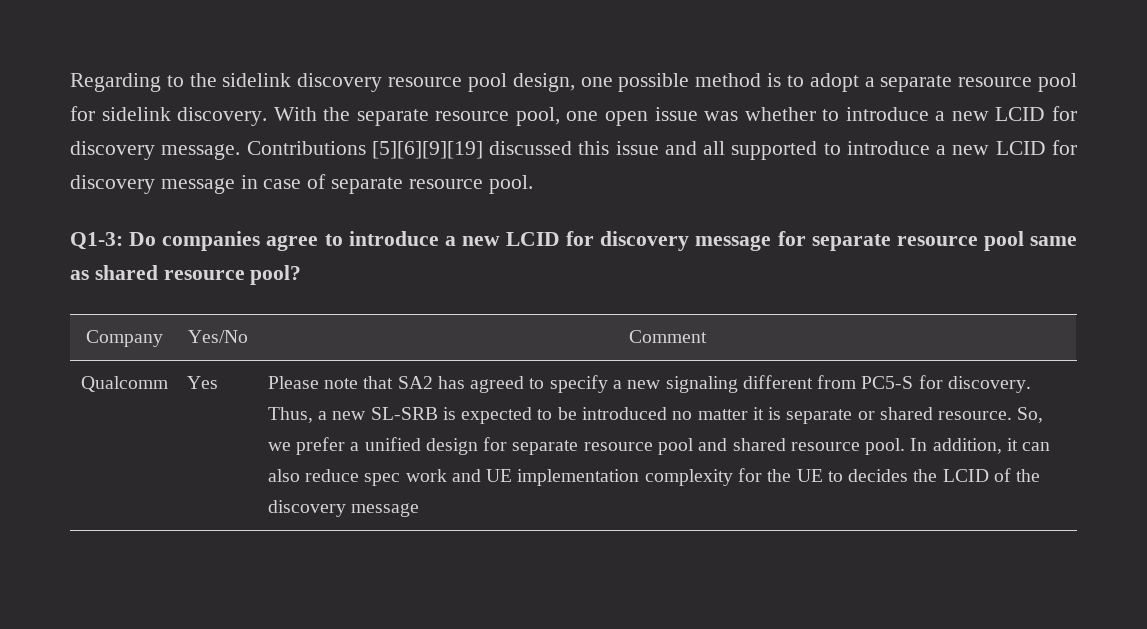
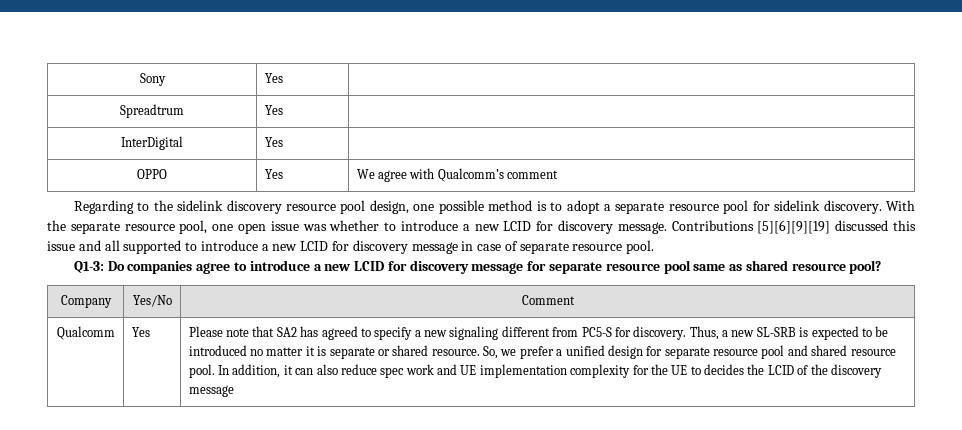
+ Sony | Yes |
+ Spreadtrum | Yes |
+ InterDigital | Yes |
+ OPPO | Yes | We agree with Qualcomm’s comment

